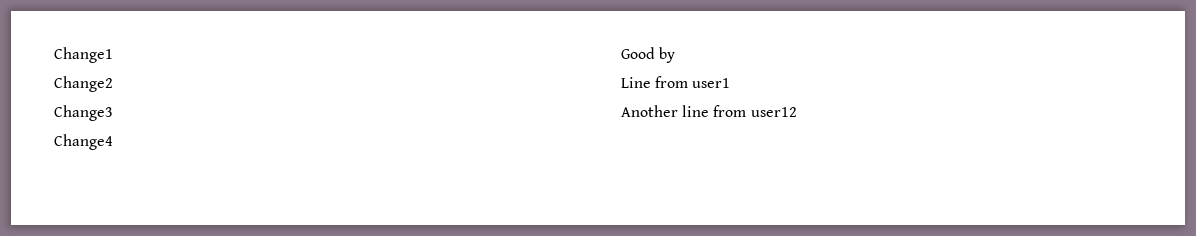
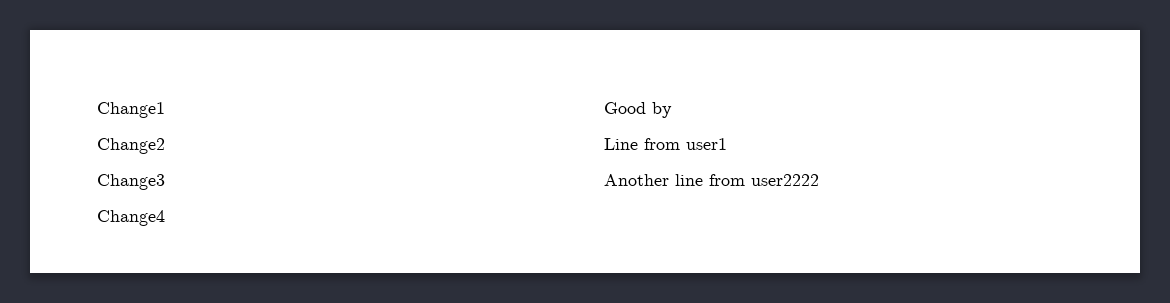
- Another line from user12
+ Another line from user2222

